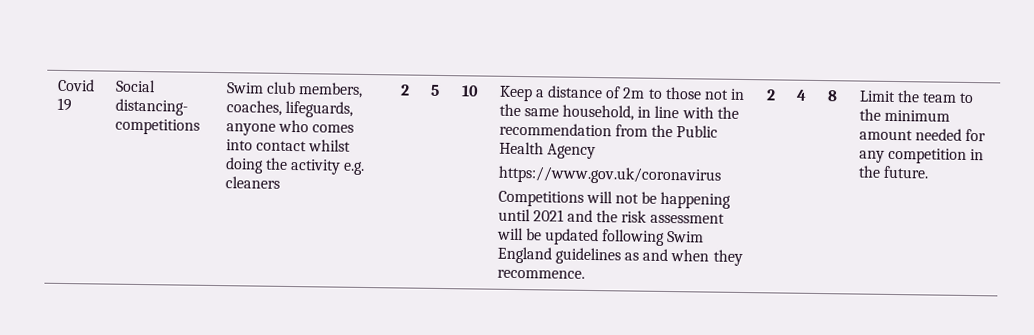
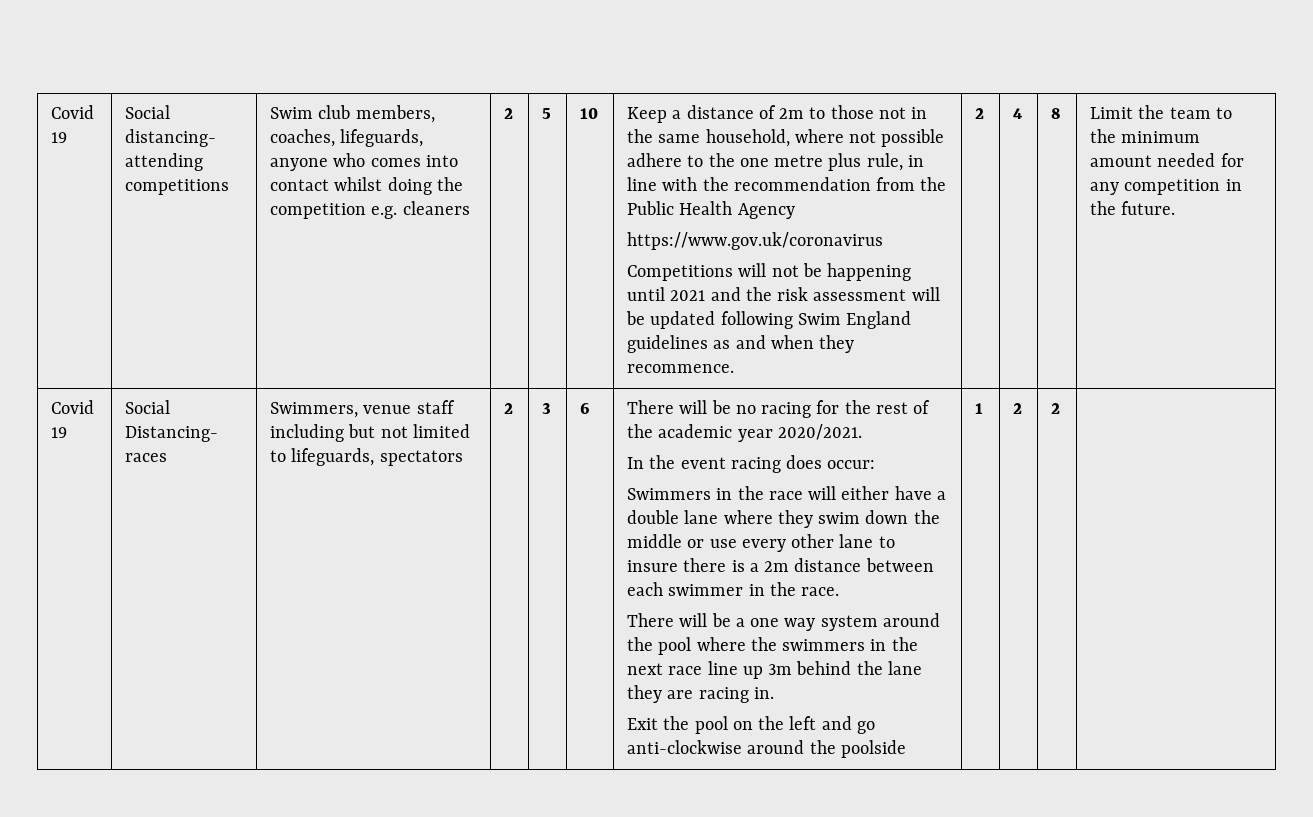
- Social distancing- competitions
+ Social distancing- attending competitions
- Swim club members, coaches, lifeguards, anyone who comes into contact whilst doing the activity e.g. cleaners
+ Swim club members, coaches, lifeguards, anyone who comes into contact whilst doing the competition e.g. cleaners
- Keep a distance of 2m to those not in the same household, in line with the recommendation from the Public Health Agency
+ Keep a distance of 2m to those not in the same household, where not possible adhere to the one metre plus rule, in line with the recommendation from the Public Health Agency
+ Covid 19 | Social Distancing- races | Swimmers, venue staff including but not limited to lifeguards, spectators | 2 | 3 | 6 | There will be no racing for the rest of the academic year 2020/2021.
+ In the event racing does occur:
+ Swimmers in the race will either have a double lane where they swim down the middle or use every other lane to insure there is a 2m distance between each swimmer in the race.
+ There will be a one way system around the pool where the swimmers in the next race line up 3m behind the lane they are racing in.
+ Exit the pool on the left and go anti-clockwise around the poolside | 1 | 2 | 2

